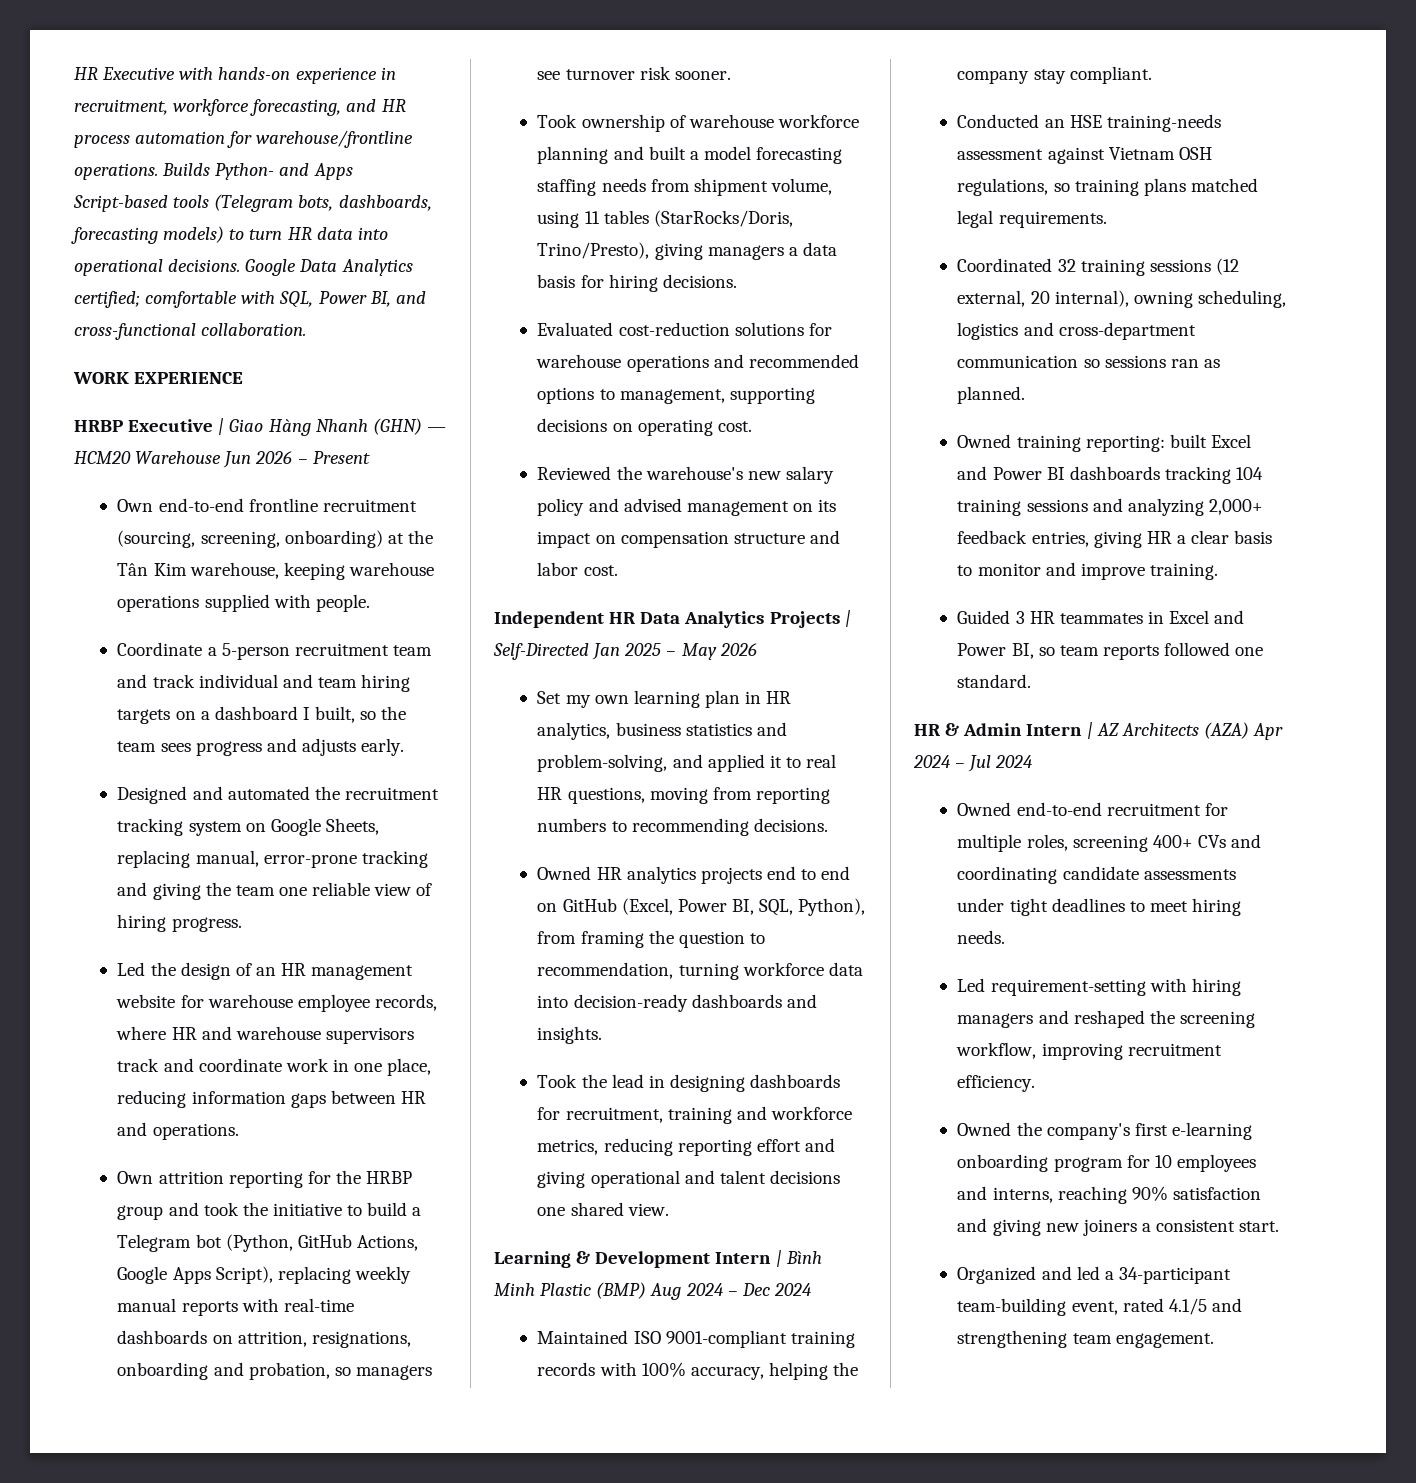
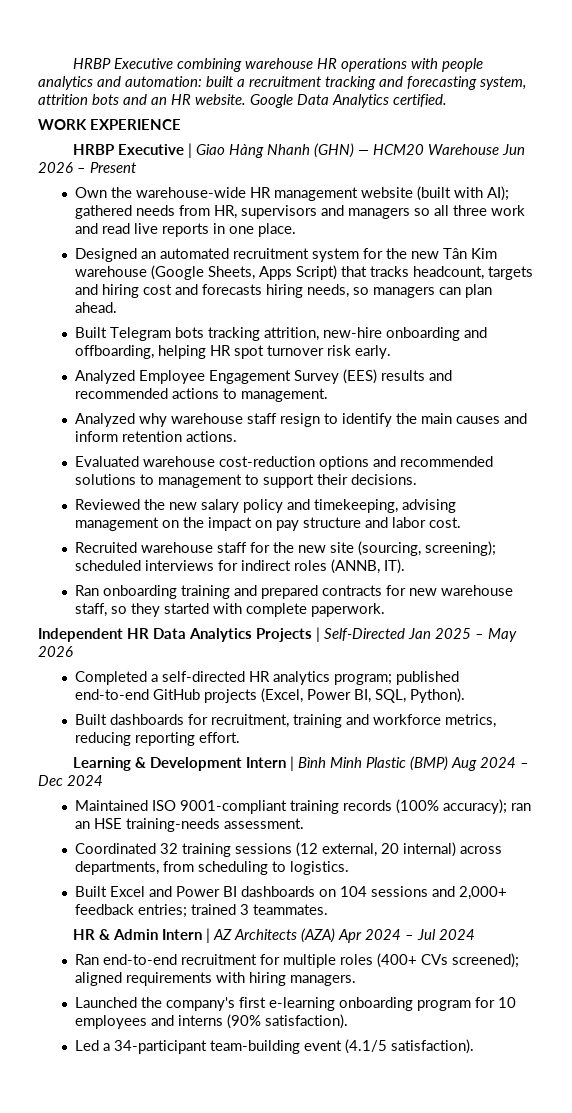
- HR Executive with hands-on experience in recruitment, workforce forecasting, and HR process automation for warehouse/frontline operations. Builds Python- and Apps Script-based tools (Telegram bots, dashboards, forecasting models) to turn HR data into operational decisions. Google Data Analytics certified; comfortable with SQL, Power BI, and cross-functional collaboration.
+ HRBP Executive combining warehouse HR operations with people analytics and automation: built a recruitment tracking and forecasting system, attrition bots and an HR website. Google Data Analytics certified.
- Own end-to-end frontline recruitment (sourcing, screening, onboarding) at the Tân Kim warehouse, keeping warehouse operations supplied with people.
- Coordinate a 5-person recruitment team and track individual and team hiring targets on a dashboard I built, so the team sees progress and adjusts early.
- Designed and automated the recruitment tracking system on Google Sheets, replacing manual, error-prone tracking and giving the team one reliable view of hiring progress.
- Led the design of an HR management website for warehouse employee records, where HR and warehouse supervisors track and coordinate work in one place, reducing information gaps between HR and operations.
- Own attrition reporting for the HRBP group and took the initiative to build a Telegram bot (Python, GitHub Actions, Google Apps Script), replacing weekly manual reports with real-time dashboards on attrition, resignations, onboarding and probation, so managers see turnover risk sooner.
- Took ownership of warehouse workforce planning and built a model forecasting staffing needs from shipment volume, using 11 tables (StarRocks/Doris, Trino/Presto), giving managers a data basis for hiring decisions.
- Evaluated cost-reduction solutions for warehouse operations and recommended options to management, supporting decisions on operating cost.
+ Own the warehouse-wide HR management website (built with AI); gathered needs from HR, supervisors and managers so all three work and read live reports in one place.
+ Designed an automated recruitment system for the new Tân Kim warehouse (Google Sheets, Apps Script) that tracks headcount, targets and hiring cost and forecasts hiring needs, so managers can plan ahead.
+ Built Telegram bots tracking attrition, new-hire onboarding and offboarding, helping HR spot turnover risk early.
+ Analyzed Employee Engagement Survey (EES) results and recommended actions to management.
+ Analyzed why warehouse staff resign to identify the main causes and inform retention actions.
+ Evaluated warehouse cost-reduction options and recommended solutions to management to support their decisions.
- Reviewed the warehouse's new salary policy and advised management on its impact on compensation structure and labor cost.
+ Reviewed the new salary policy and timekeeping, advising management on the impact on pay structure and labor cost.
+ Recruited warehouse staff for the new site (sourcing, screening); scheduled interviews for indirect roles (ANNB, IT).
+ Ran onboarding training and prepared contracts for new warehouse staff, so they started with complete paperwork.
- Set my own learning plan in HR analytics, business statistics and problem-solving, and applied it to real HR questions, moving from reporting numbers to recommending decisions.
- Owned HR analytics projects end to end on GitHub (Excel, Power BI, SQL, Python), from framing the question to recommendation, turning workforce data into decision-ready dashboards and insights.
- Took the lead in designing dashboards for recruitment, training and workforce metrics, reducing reporting effort and giving operational and talent decisions one shared view.
+ Completed a self-directed HR analytics program; published end-to-end GitHub projects (Excel, Power BI, SQL, Python).
+ Built dashboards for recruitment, training and workforce metrics, reducing reporting effort.
- Maintained ISO 9001-compliant training records with 100% accuracy, helping the company stay compliant.
- Conducted an HSE training-needs assessment against Vietnam OSH regulations, so training plans matched legal requirements.
+ Maintained ISO 9001-compliant training records (100% accuracy); ran an HSE training-needs assessment.
- Coordinated 32 training sessions (12 external, 20 internal), owning scheduling, logistics and cross-department communication so sessions ran as planned.
- Owned training reporting: built Excel and Power BI dashboards tracking 104 training sessions and analyzing 2,000+ feedback entries, giving HR a clear basis to monitor and improve training.
- Guided 3 HR teammates in Excel and Power BI, so team reports followed one standard.
+ Coordinated 32 training sessions (12 external, 20 internal) across departments, from scheduling to logistics.
+ Built Excel and Power BI dashboards on 104 sessions and 2,000+ feedback entries; trained 3 teammates.
- Owned end-to-end recruitment for multiple roles, screening 400+ CVs and coordinating candidate assessments under tight deadlines to meet hiring needs.
- Led requirement-setting with hiring managers and reshaped the screening workflow, improving recruitment efficiency.
- Owned the company's first e-learning onboarding program for 10 employees and interns, reaching 90% satisfaction and giving new joiners a consistent start.
- Organized and led a 34-participant team-building event, rated 4.1/5 and strengthening team engagement.
+ Ran end-to-end recruitment for multiple roles (400+ CVs screened); aligned requirements with hiring managers.
+ Launched the company's first e-learning onboarding program for 10 employees and interns (90% satisfaction).
+ Led a 34-participant team-building event (4.1/5 satisfaction).

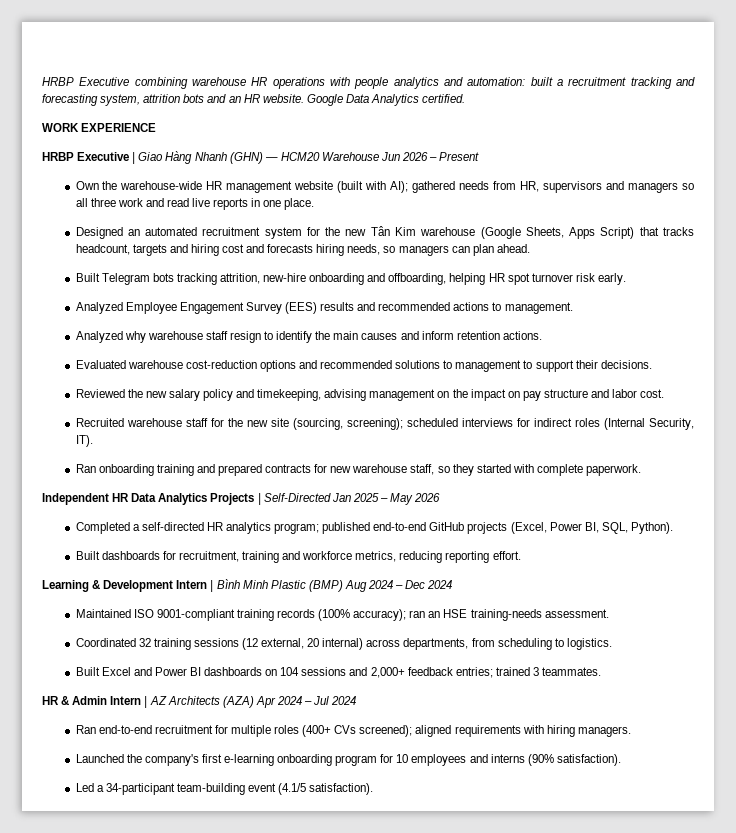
- Recruited warehouse staff for the new site (sourcing, screening); scheduled interviews for indirect roles (ANNB, IT).
+ Recruited warehouse staff for the new site (sourcing, screening); scheduled interviews for indirect roles (Internal Security, IT).

